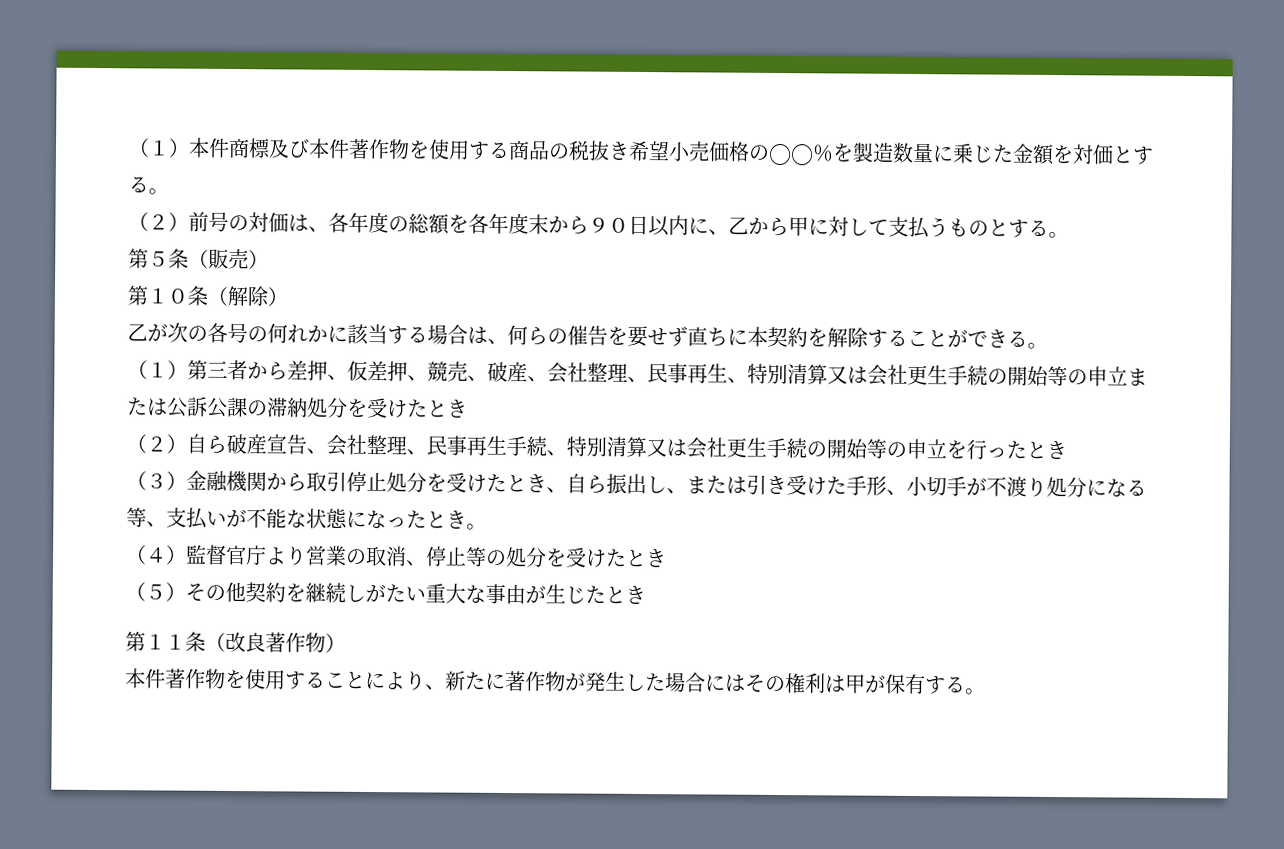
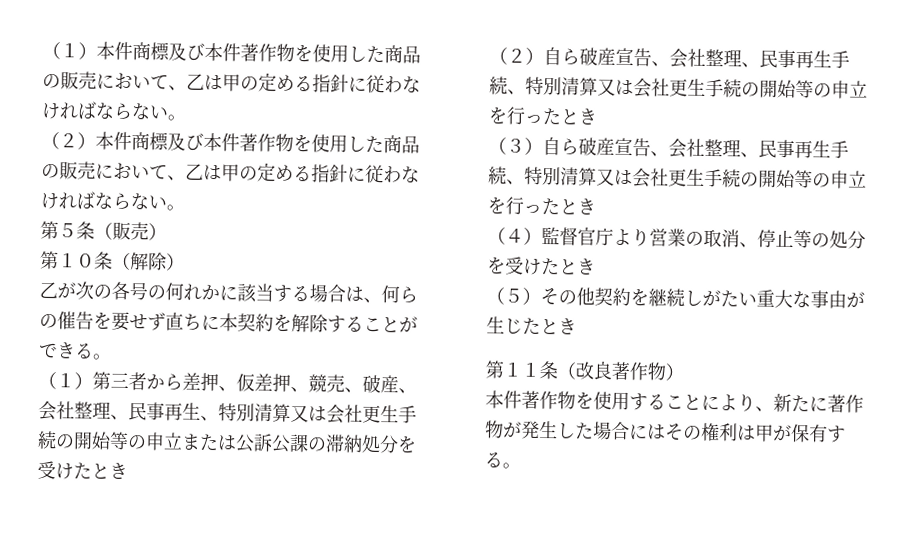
- （１）本件商標及び本件著作物を使用する商品の税抜き希望小売価格の○○％を製造数量に乗じた金額を対価とする。
- （２）前号の対価は、各年度の総額を各年度末から９０日以内に、乙から甲に対して支払うものとする。
+ （１）本件商標及び本件著作物を使用した商品の販売において、乙は甲の定める指針に従わなければならない。
+ （２）本件商標及び本件著作物を使用した商品の販売において、乙は甲の定める指針に従わなければならない。
- （３）金融機関から取引停止処分を受けたとき、自ら振出し、または引き受けた手形、小切手が不渡り処分になる等、支払いが不能な状態になったとき。
+ （３）自ら破産宣告、会社整理、民事再生手続、特別清算又は会社更生手続の開始等の申立を行ったとき

